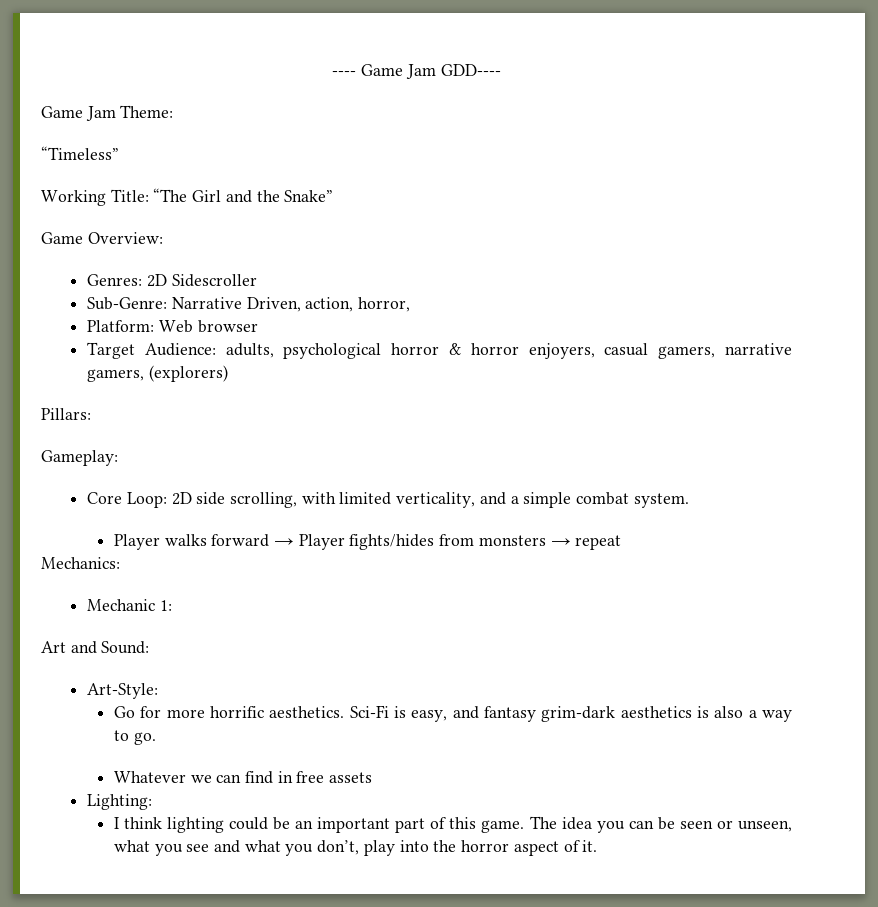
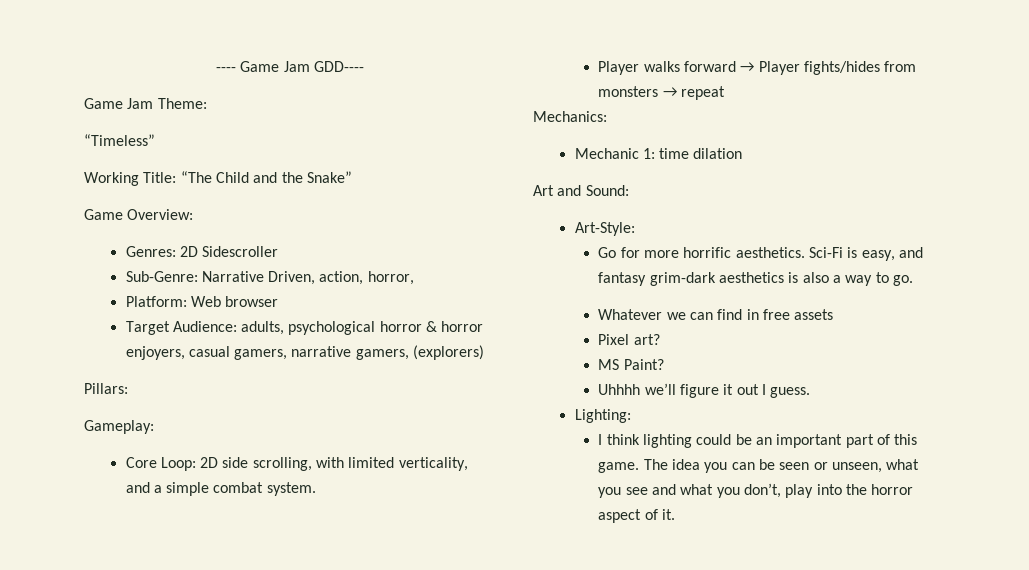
- Working Title: “The Girl and the Snake”
+ Working Title: “The Child and the Snake”
- Mechanic 1:
+ Mechanic 1: time dilation
+ Pixel art?
+ MS Paint?
+ Uhhhh we’ll figure it out I guess.

